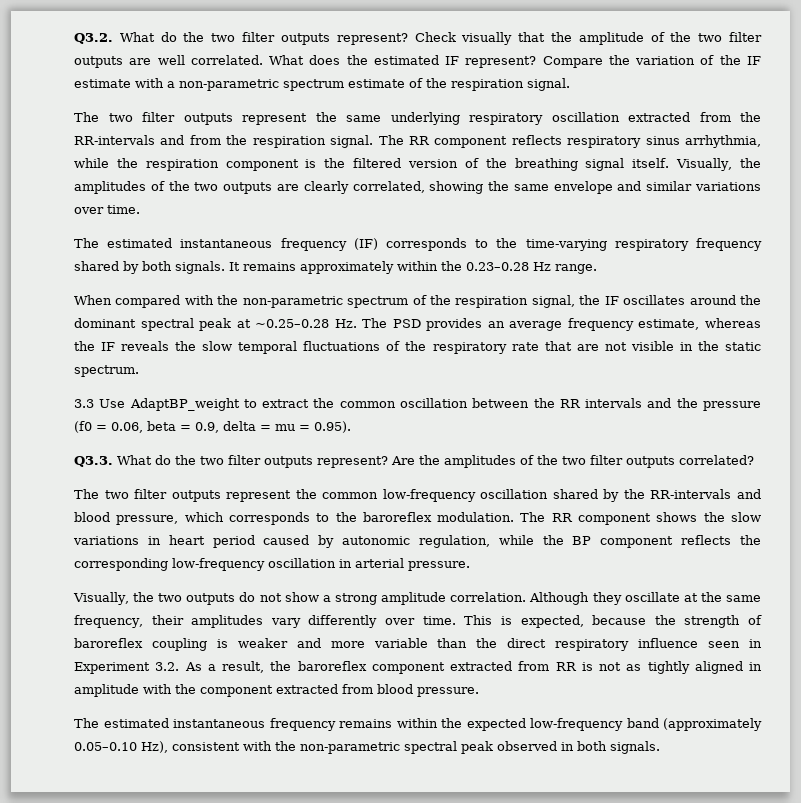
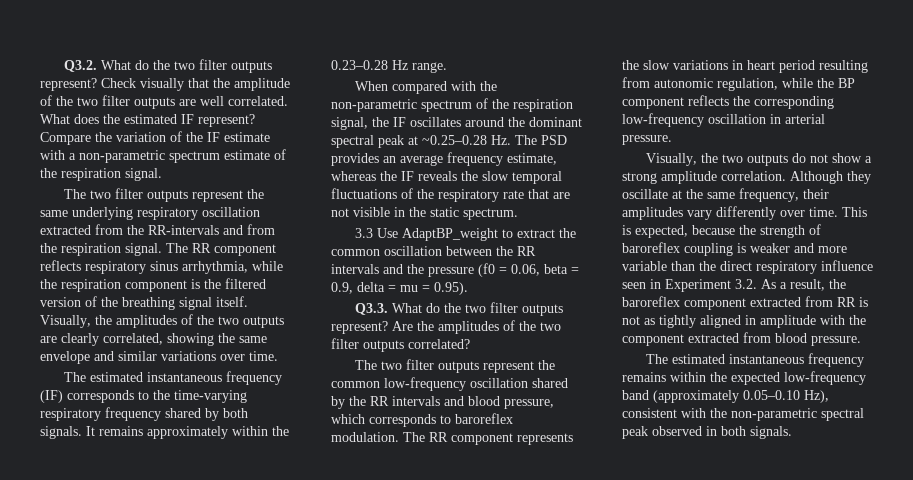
- The two filter outputs represent the common low-frequency oscillation shared by the RR-intervals and blood pressure, which corresponds to the baroreflex modulation.
+ The two filter outputs represent the common low-frequency oscillation shared by the RR intervals and blood pressure, which corresponds to baroreflex modulation.
- The RR component shows the slow variations in heart period caused by autonomic regulation, while the BP component reflects the corresponding low-frequency oscillation in arterial pressure.
+ The RR component represents the slow variations in heart period resulting from autonomic regulation, while the BP component reflects the corresponding low-frequency oscillation in arterial pressure.

